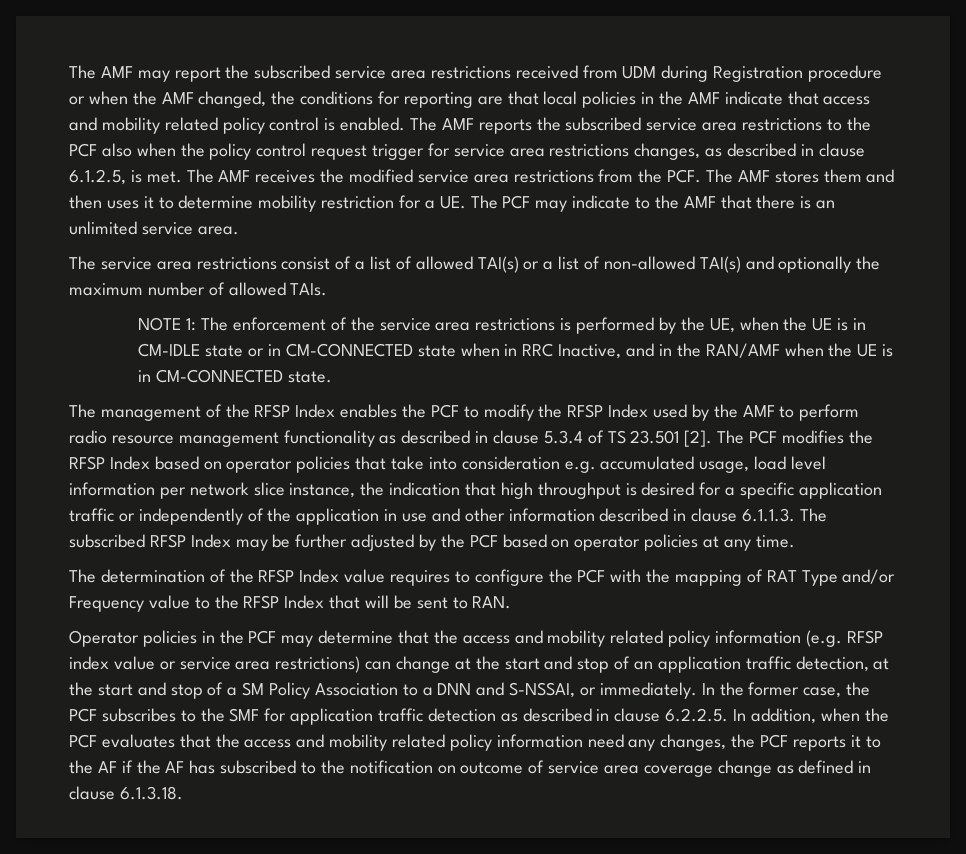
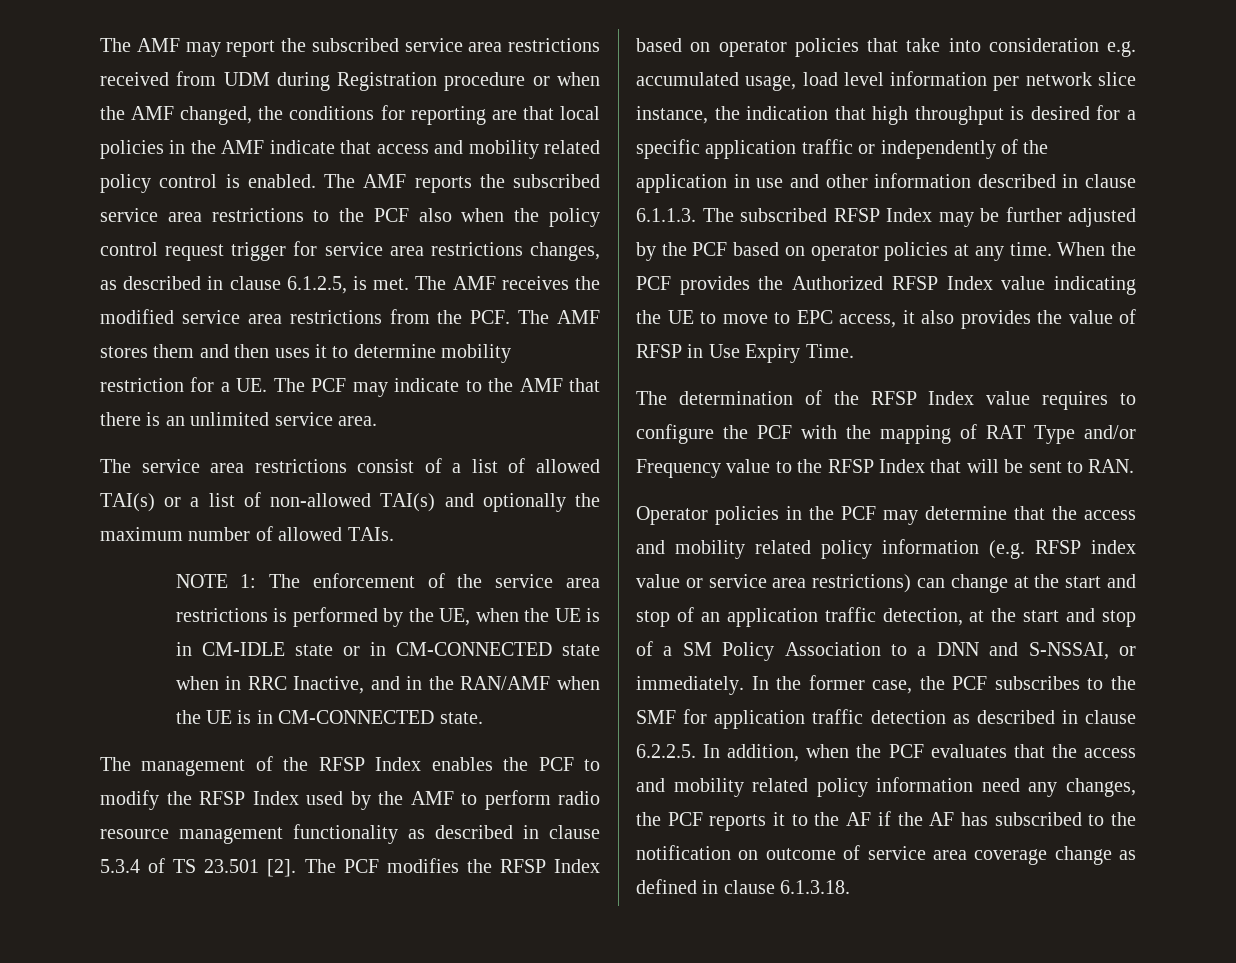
+ When the PCF provides the Authorized RFSP Index value indicating the UE to move to EPC access, it also provides the value of RFSP in Use Expiry Time.

